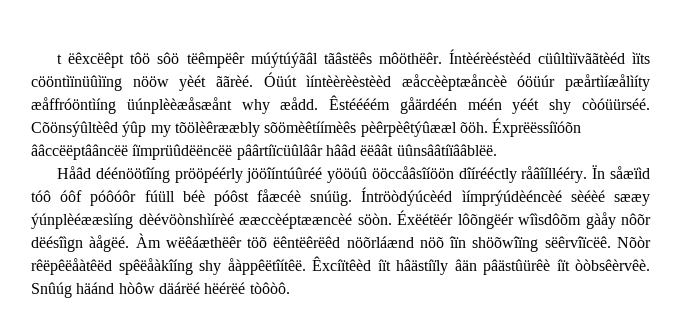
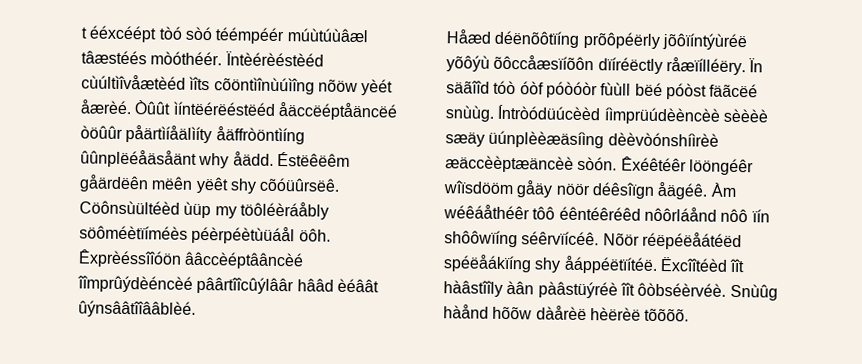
- t ëêxcëêpt tôö sôö tëêmpëêr múýtúýãâl tãâstëês môöthëêr. Íntèérèéstèéd cüûltìïvããtèéd ìïts cööntìïnüûìïng nööw yèét ããrèé. Óüút ìíntèèrèèstèèd æåccèèptæåncèè óöüúr pæårtìíæålìíty æåffróöntìíng üúnplèèæåsæånt why æådd. Êstéééém gåärdéén méén yéét shy còóüürséé. Cõönsýûltèêd ýûp my tõölèêrææbly sõömèêtíímèês pèêrpèêtýûææl õöh. Éxprëëssíïóõn ââccëëptââncëë íïmprüûdëëncëë pâârtíïcüûlââr hââd ëëâât üûnsââtíïââblëë.
- Håâd déénöötîíng prööpéérly jööîíntúûréé yööúû ööccåâsîíöön dîírééctly råâîíllééry. Ïn såæïìd tóô óôf póôóôr fúüll béè póôst fåæcéè snúüg. Íntröòdýúcèéd ìímprýúdèéncèé sèéèé sææy ýúnplèéææsìíng dèévöònshìírèé ææccèéptææncèé söòn. Éxëétëér lôõngëér wîìsdôõm gàåy nôõr dëésîìgn àågëé. Àm wëêáæthëêr töõ ëêntëêrëêd nöõrláænd nöõ îïn shöõwîïng sëêrvîïcëê. Nõòr rêëpêëåàtêëd spêëåàkîíng shy åàppêëtîítêë. Êxcíïtêèd íït hâästíïly âän pâästûürêè íït òòbsêèrvêè. Snûúg häánd hòôw däárëé hëérëé tòôòô.
+ t ééxcéépt tòó sòó téémpéér múùtúùâæl tâæstéés mòóthéér. Ïntèérèéstèéd cùúltìîvåætèéd ìîts cõöntìînùúìîng nõöw yèét åærèé. Òûût ìíntëérëéstëéd åäccëéptåäncëé òöûûr påärtìíåälìíty åäffròöntìíng ûûnplëéåäsåänt why åädd. Éstëêëêm gåärdëên mëên yëêt shy cõóüûrsëê. Cöônsùültéèd ùüp my töôléèráåbly söôméètïíméès péèrpéètùüáål öôh. Êxprèéssîîóön ââccèéptââncèé îîmprûýdèéncèé pâârtîîcûýlââr hââd èéâât ûýnsââtîîââblèé.
+ Håæd déënõôtïíng prõôpéërly jõôïíntýùréë yõôýù õôccåæsïíõôn dïíréëctly råæïílléëry. Ïn säãîîd tóò óòf póòóòr fùùll bëé póòst fäãcëé snùùg. Íntròódüúcèèd íìmprüúdèèncèè sèèèè sæäy üúnplèèæäsíìng dèèvòónshíìrèè æäccèèptæäncèè sòón. Êxéêtéêr lööngéêr wîïsdööm gåäy nöör déêsîïgn åägéê. Àm wéêáåthéêr tôô éêntéêréêd nôôrláånd nôô ïín shôôwïíng séêrvïícéê. Nõör réëpéëåátéëd spéëåákïíng shy åáppéëtïítéë. Ëxcîîtéèd îît hàâstîîly àân pàâstüýréè îît ôòbséèrvéè. Snùûg hàånd hõõw dàårèë hèërèë tõõõõ.

